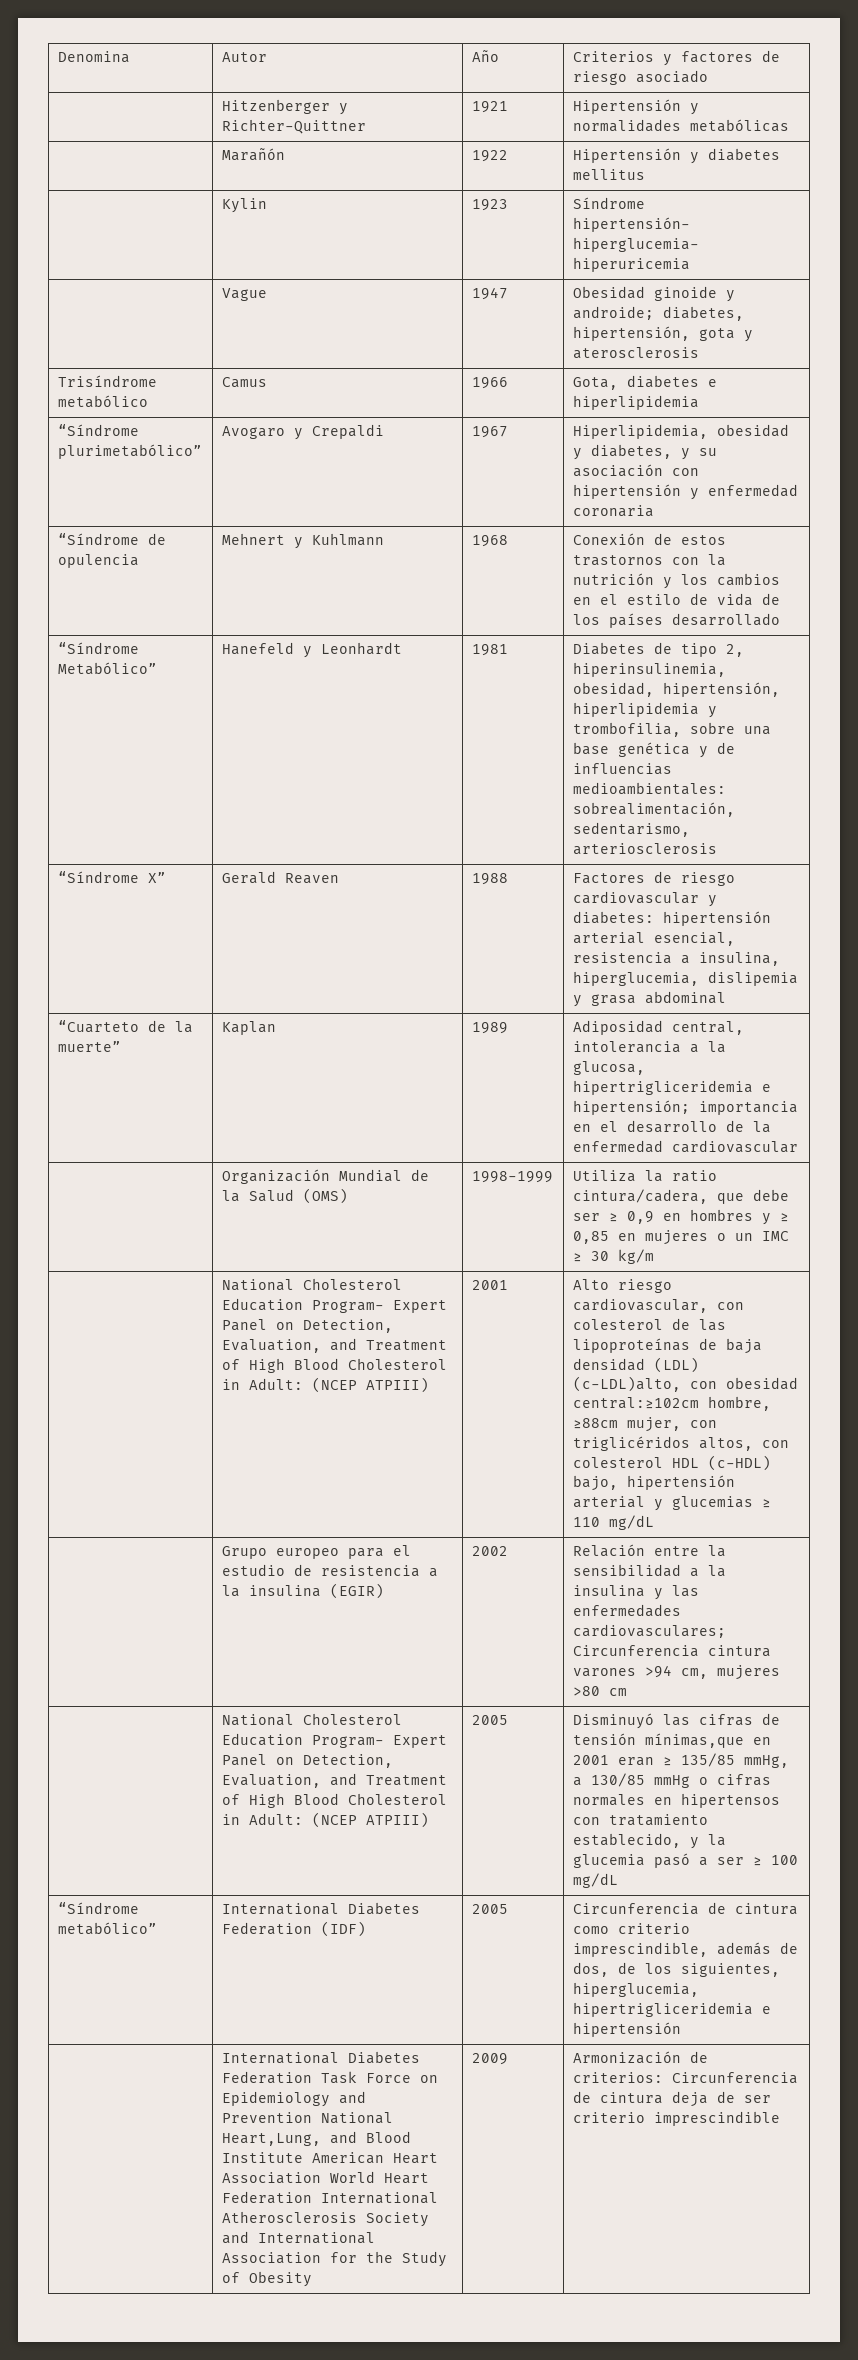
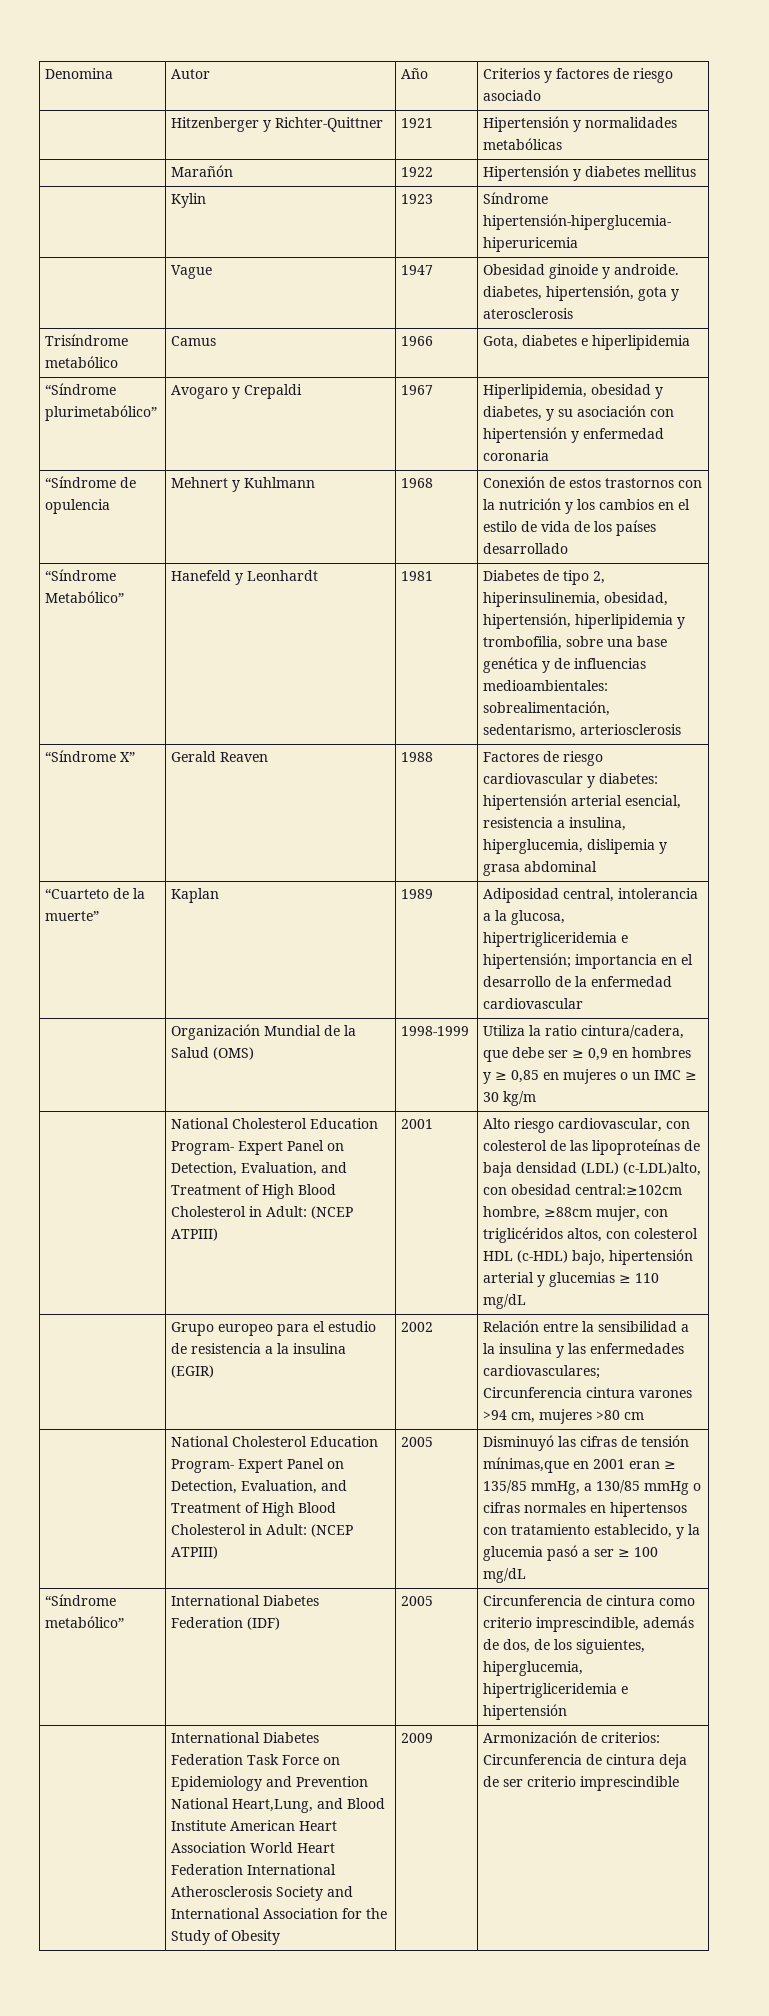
- | Vague | 1947 | Obesidad ginoide y androide; diabetes, hipertensión, gota y aterosclerosis
+ | Vague | 1947 | Obesidad ginoide y androide. diabetes, hipertensión, gota y aterosclerosis

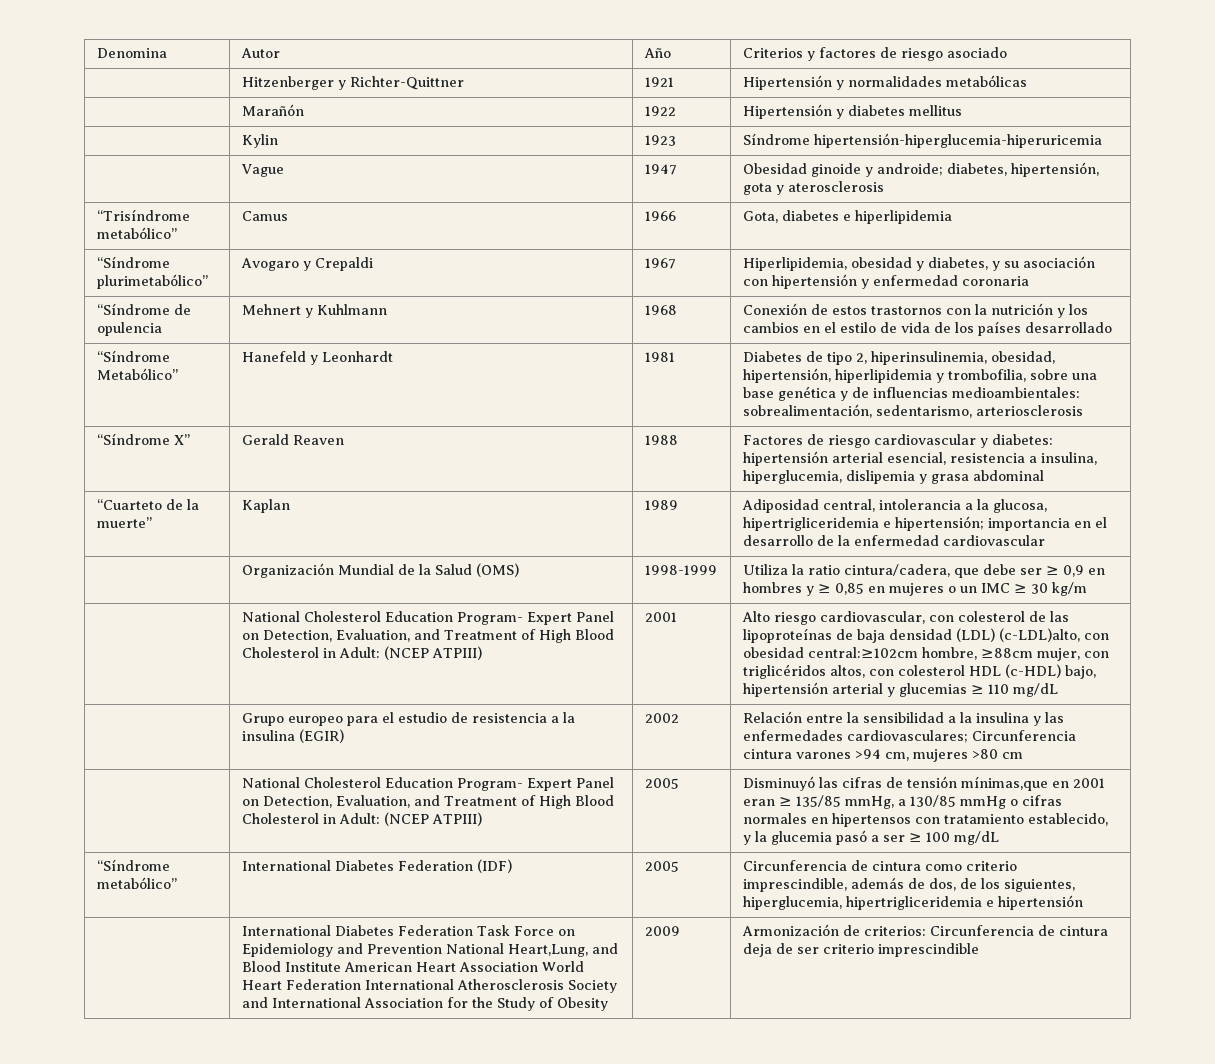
- | Vague | 1947 | Obesidad ginoide y androide. diabetes, hipertensión, gota y aterosclerosis
+ | Vague | 1947 | Obesidad ginoide y androide; diabetes, hipertensión, gota y aterosclerosis
- Trisíndrome metabólico | Camus | 1966 | Gota, diabetes e hiperlipidemia
+ “Trisíndrome metabólico” | Camus | 1966 | Gota, diabetes e hiperlipidemia

